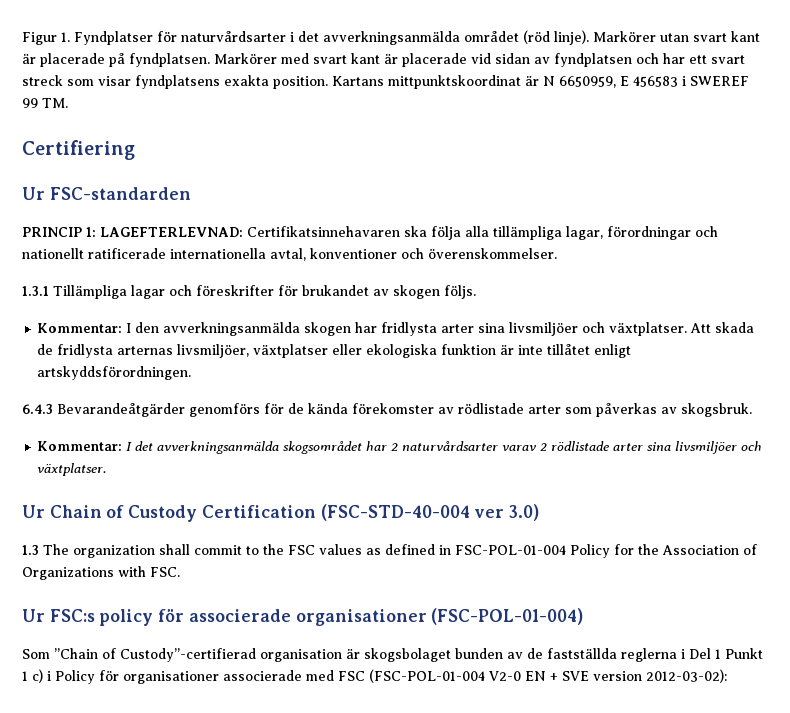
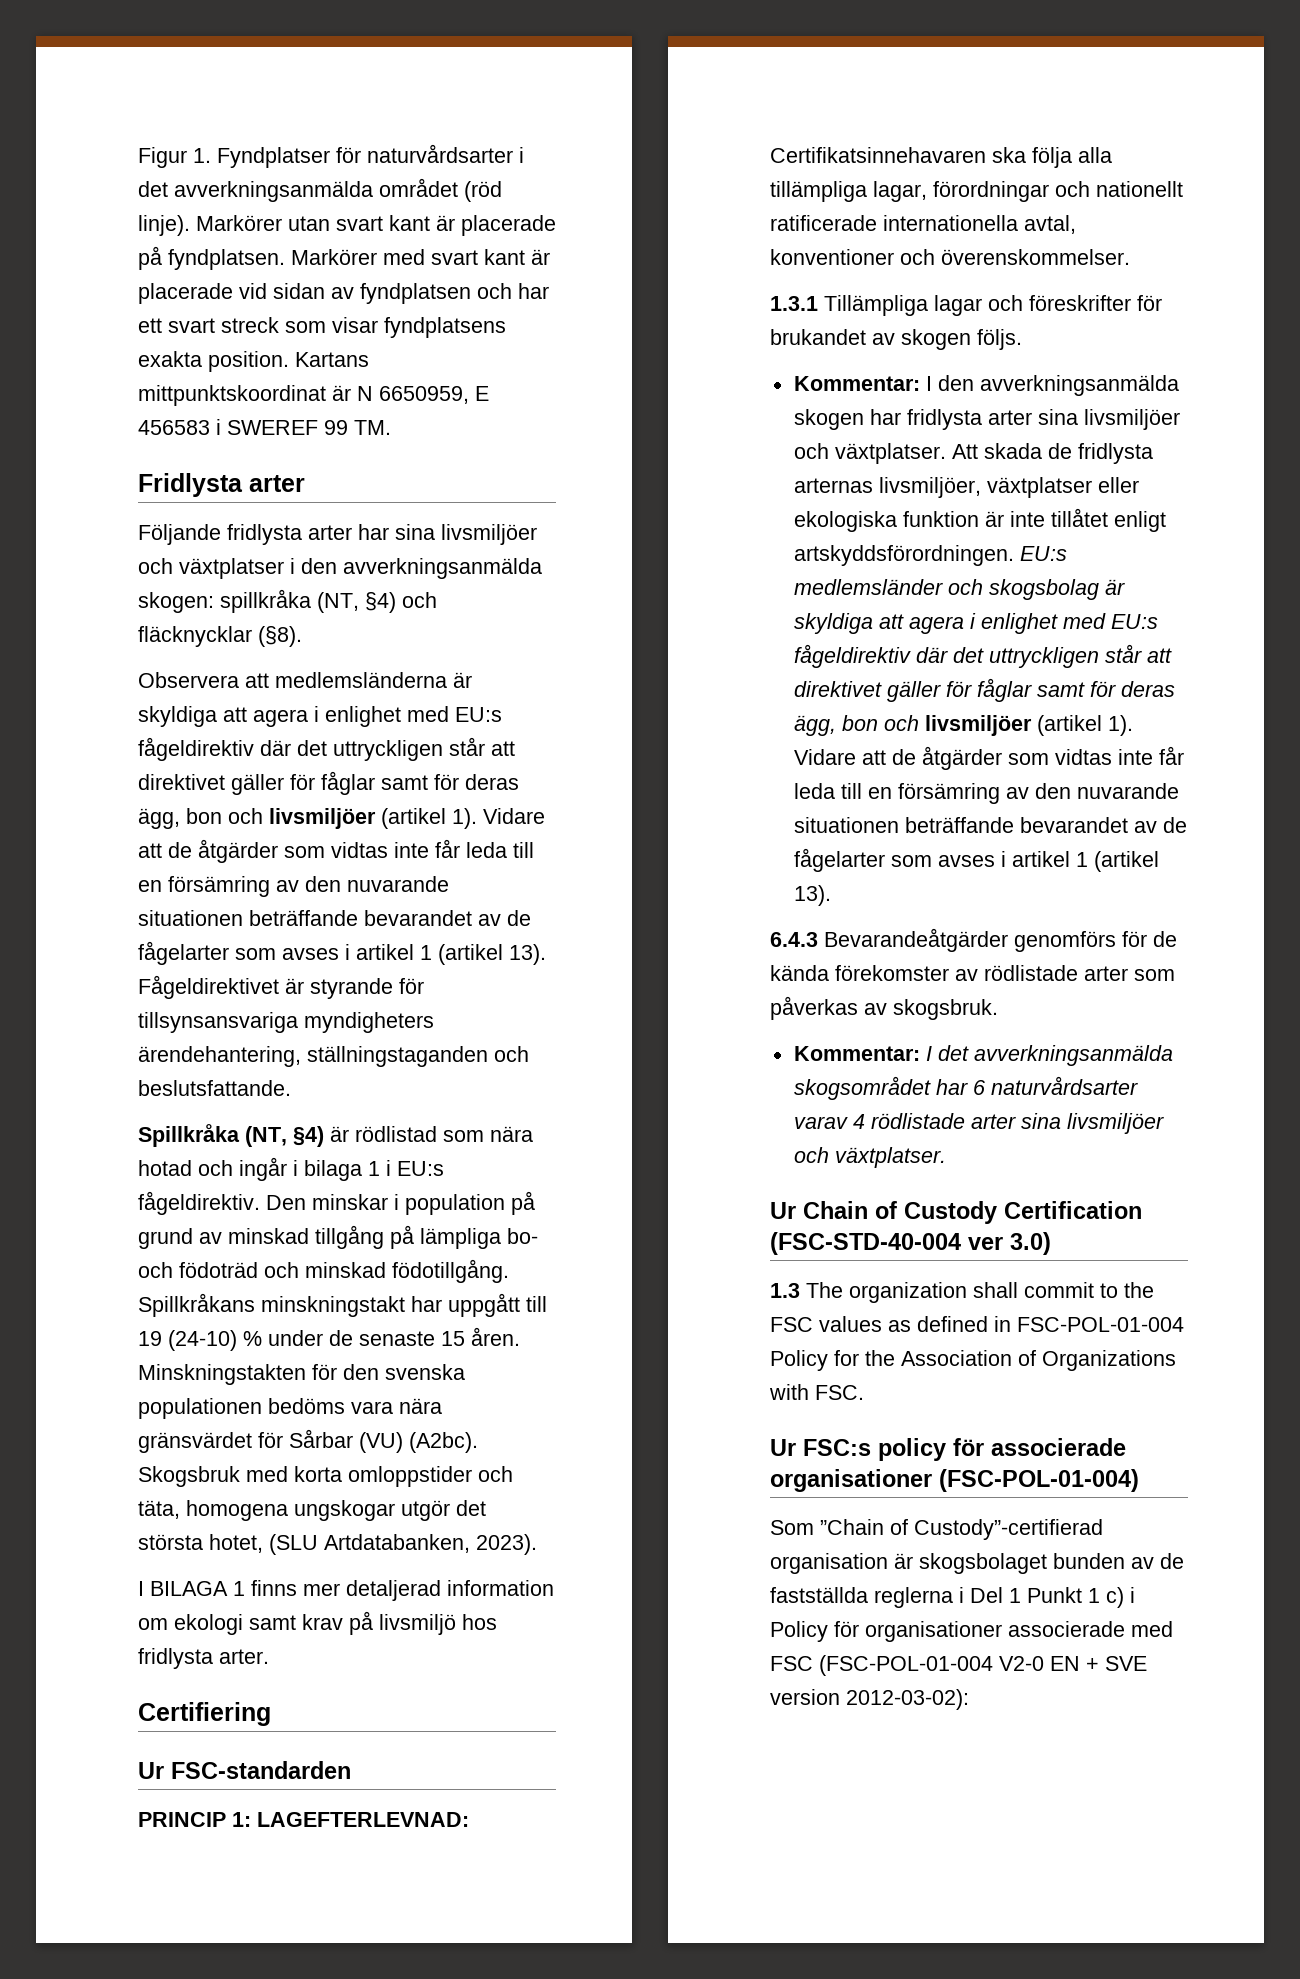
+ Fridlysta arter
+ Följande fridlysta arter har sina livsmiljöer och växtplatser i den avverkningsanmälda skogen: spillkråka (NT, §4) och fläcknycklar (§8).
+ Observera att medlemsländerna är skyldiga att agera i enlighet med EU:s fågeldirektiv där det uttryckligen står att direktivet gäller för fåglar samt för deras ägg, bon och livsmiljöer (artikel 1). Vidare att de åtgärder som vidtas inte får leda till en försämring av den nuvarande situationen beträffande bevarandet av de fågelarter som avses i artikel 1 (artikel 13). Fågeldirektivet är styrande för tillsynsansvariga myndigheters ärendehantering, ställningstaganden och beslutsfattande.
+ Spillkråka (NT, §4) är rödlistad som nära hotad och ingår i bilaga 1 i EU:s fågeldirektiv. Den minskar i population på grund av minskad tillgång på lämpliga bo- och födoträd och minskad födotillgång. Spillkråkans minskningstakt har uppgått till 19 (24-10) % under de senaste 15 åren. Minskningstakten för den svenska populationen bedöms vara nära gränsvärdet för Sårbar (VU) (A2bc). Skogsbruk med korta omloppstider och täta, homogena ungskogar utgör det största hotet, (SLU Artdatabanken, 2023).
+ I BILAGA 1 finns mer detaljerad information om ekologi samt krav på livsmiljö hos fridlysta arter.
+ EU:s medlemsländer och skogsbolag är skyldiga att agera i enlighet med EU:s fågeldirektiv där det uttryckligen står att direktivet gäller för fåglar samt för deras ägg, bon och livsmiljöer (artikel 1). Vidare att de åtgärder som vidtas inte får leda till en försämring av den nuvarande situationen beträffande bevarandet av de fågelarter som avses i artikel 1 (artikel 13).
- Kommentar: I det avverkningsanmälda skogsområdet har 2 naturvårdsarter varav 2 rödlistade arter sina livsmiljöer och växtplatser.
+ Kommentar: I det avverkningsanmälda skogsområdet har 6 naturvårdsarter varav 4 rödlistade arter sina livsmiljöer och växtplatser.

